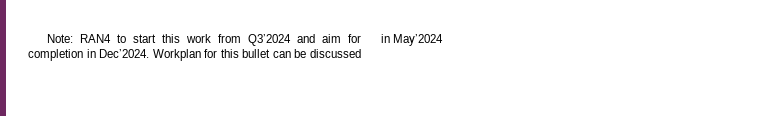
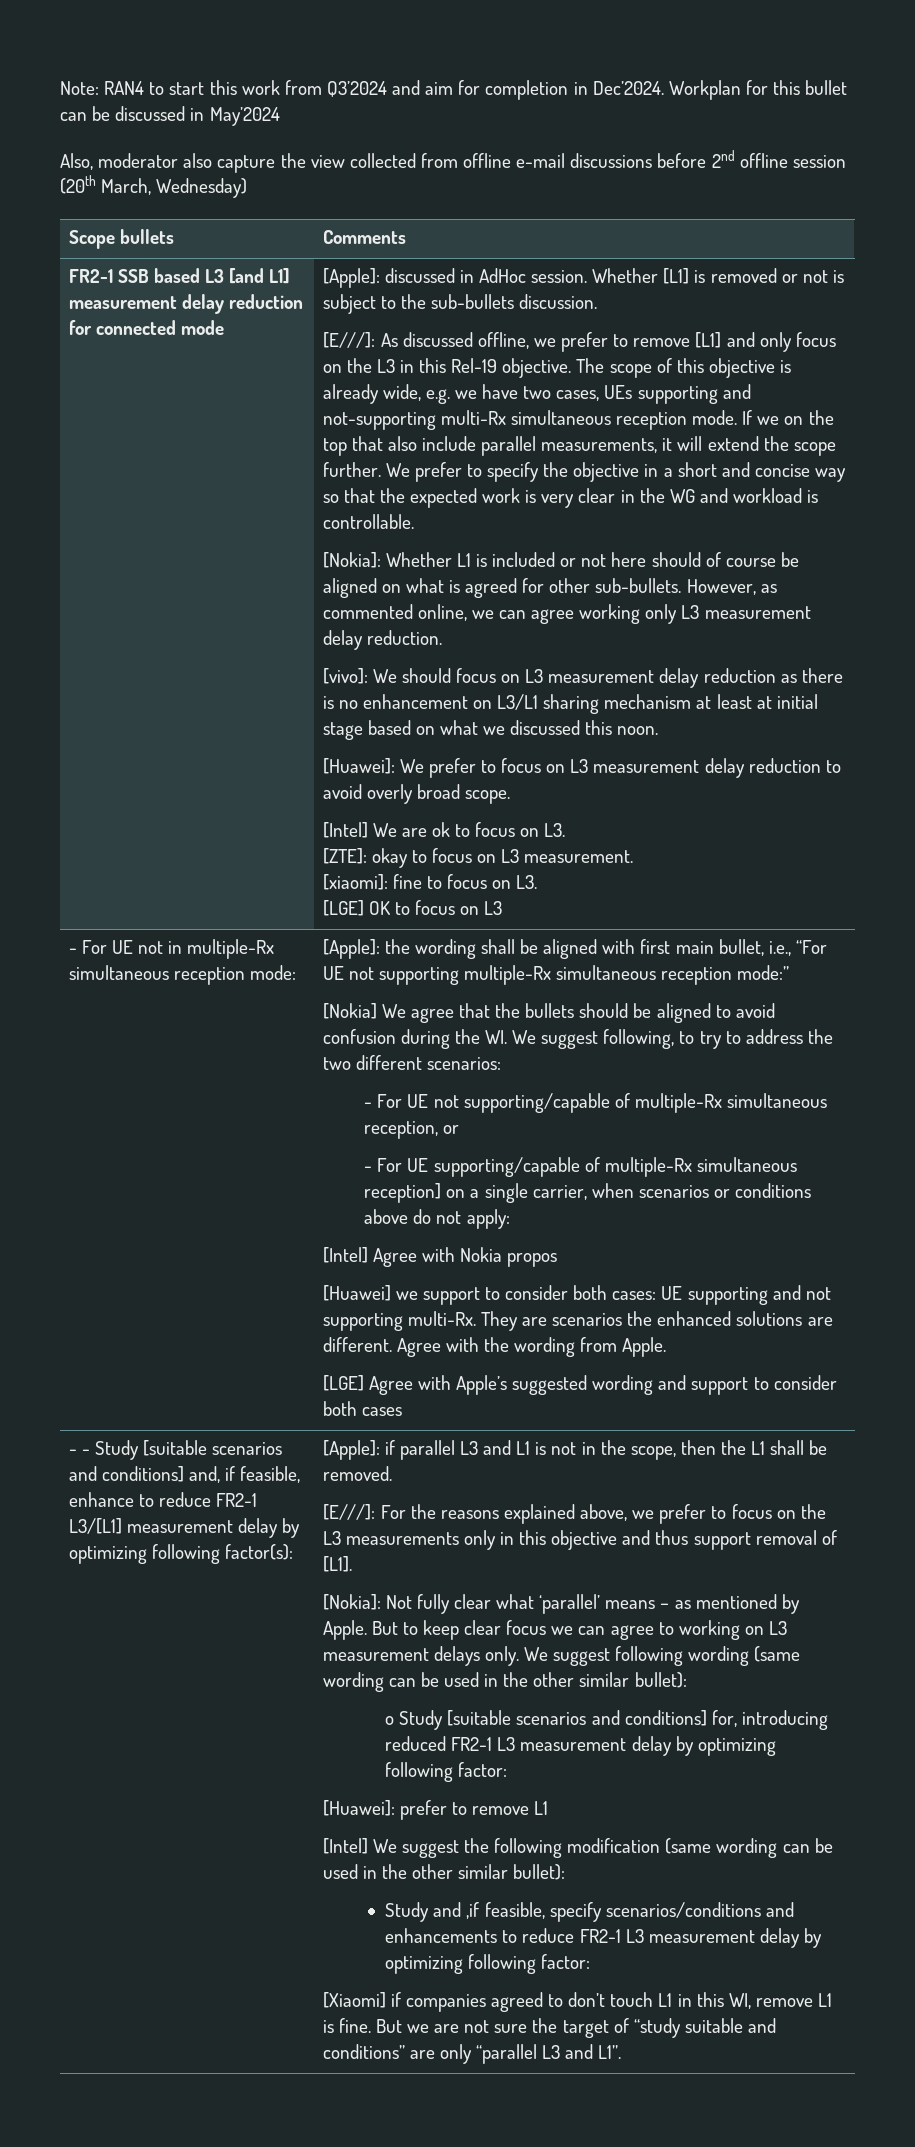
+ Also, moderator also capture the view collected from offline e-mail discussions before 2nd offline session (20th March, Wednesday)
+ Scope bullets | Comments
+ FR2-1 SSB based L3 [and L1] measurement delay reduction for connected mode | [Apple]: discussed in AdHoc session. Whether [L1] is removed or not is subject to the sub-bullets discussion.
+ [E///]: As discussed offline, we prefer to remove [L1] and only focus on the L3 in this Rel-19 objective. The scope of this objective is already wide, e.g. we have two cases, UEs supporting and not-supporting multi-Rx simultaneous reception mode. If we on the top that also include parallel measurements, it will extend the scope further. We prefer to specify the objective in a short and concise way so that the expected work is very clear in the WG and workload is controllable.
+ [Nokia]: Whether L1 is included or not here should of course be aligned on what is agreed for other sub-bullets. However, as commented online, we can agree working only L3 measurement delay reduction.
+ [vivo]: We should focus on L3 measurement delay reduction as there is no enhancement on L3/L1 sharing mechanism at least at initial stage based on what we discussed this noon.
+ [Huawei]: We prefer to focus on L3 measurement delay reduction to avoid overly broad scope.
+ [Intel] We are ok to focus on L3.
+ [ZTE]: okay to focus on L3 measurement.
+ [xiaomi]: fine to focus on L3.
+ [LGE] OK to focus on L3
+ - For UE not in multiple-Rx simultaneous reception mode: | [Apple]: the wording shall be aligned with first main bullet, i.e., “For UE not supporting multiple-Rx simultaneous reception mode:”
+ [Nokia] We agree that the bullets should be aligned to avoid confusion during the WI. We suggest following, to try to address the two different scenarios:
+ - For UE not supporting/capable of multiple-Rx simultaneous reception, or
+ - For UE supporting/capable of multiple-Rx simultaneous reception] on a single carrier, when scenarios or conditions above do not apply:
+ [Intel] Agree with Nokia propos
+ [Huawei] we support to consider both cases: UE supporting and not supporting multi-Rx. They are scenarios the enhanced solutions are different. Agree with the wording from Apple.
+ [LGE] Agree with Apple’s suggested wording and support to consider both cases
+ - - Study [suitable scenarios and conditions] and, if feasible, enhance to reduce FR2-1 L3/[L1] measurement delay by optimizing following factor(s): | [Apple]: if parallel L3 and L1 is not in the scope, then the L1 shall be removed.
+ [E///]: For the reasons explained above, we prefer to focus on the L3 measurements only in this objective and thus support removal of [L1].
+ [Nokia]: Not fully clear what ‘parallel’ means – as mentioned by Apple. But to keep clear focus we can agree to working on L3 measurement delays only. We suggest following wording (same wording can be used in the other similar bullet):
+ o Study [suitable scenarios and conditions] for, introducing reduced FR2-1 L3 measurement delay by optimizing following factor:
+ [Huawei]: prefer to remove L1
+ [Intel] We suggest the following modification (same wording can be used in the other similar bullet):
+ Study and ,if feasible, specify scenarios/conditions and enhancements to reduce FR2-1 L3 measurement delay by optimizing following factor:
+ [Xiaomi] if companies agreed to don’t touch L1 in this WI, remove L1 is fine. But we are not sure the target of “study suitable and conditions” are only “parallel L3 and L1”.

